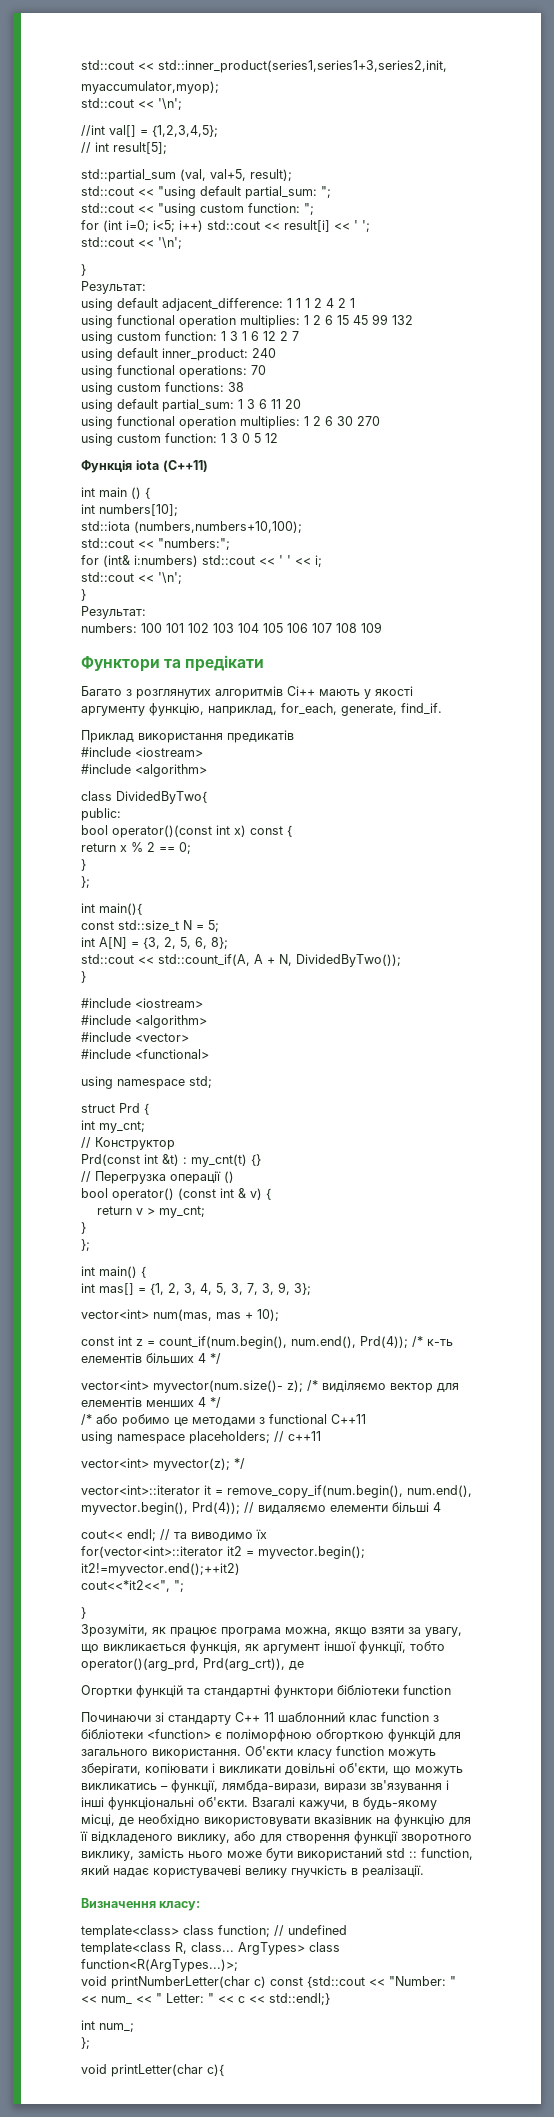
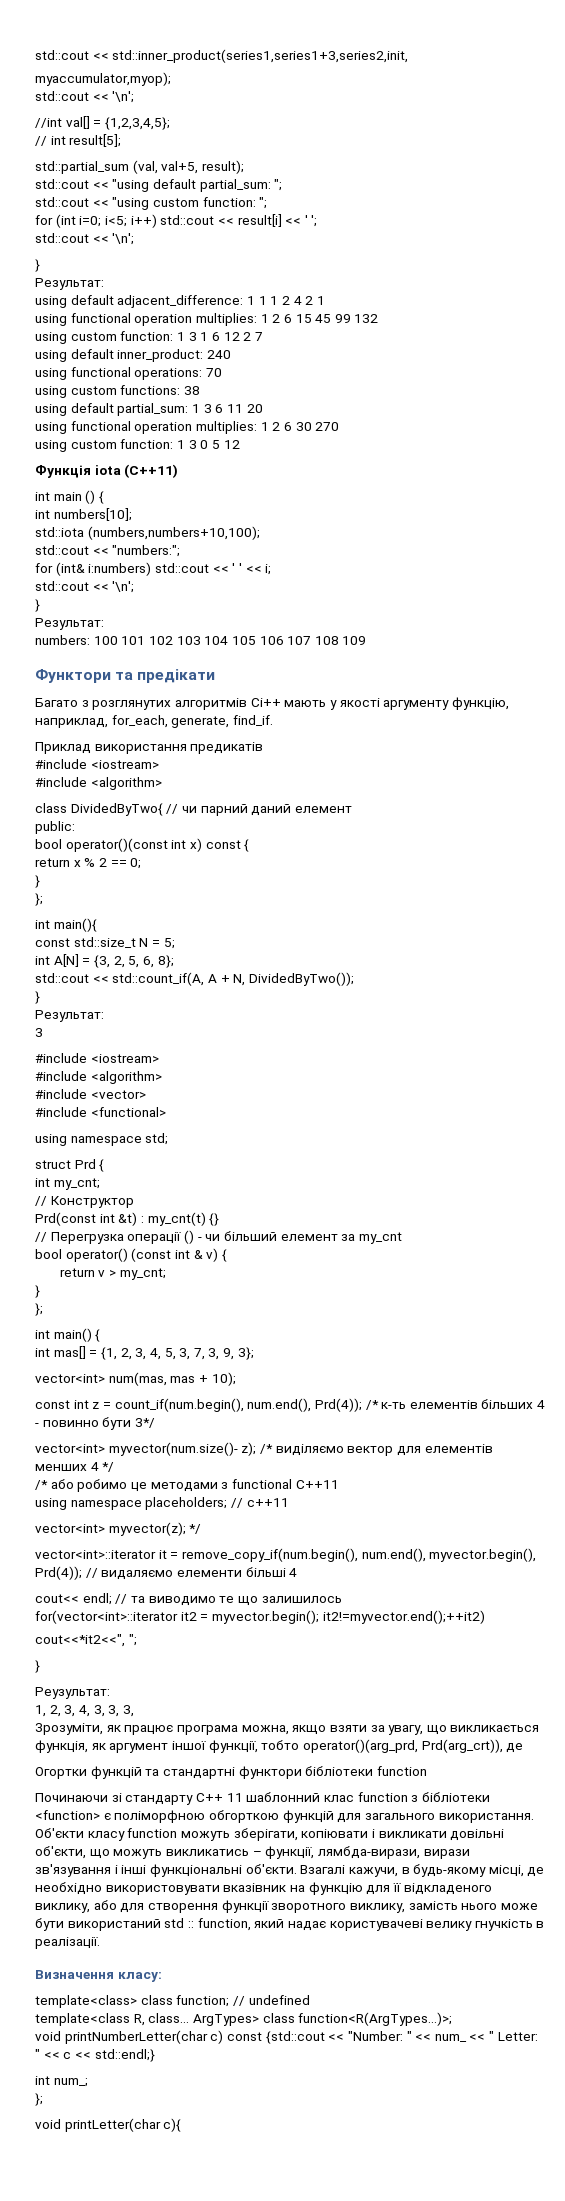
- class DividedByTwo{
+ class DividedByTwo{ // чи парний даний елемент
  std::cout << std::count_if(A, A + N, DividedByTwo());
  }
+ Результат:
+ 3
- // Перегрузка операції ()
+ // Перегрузка операції () - чи більший елемент за my_cnt
- const int z = count_if(num.begin(), num.end(), Prd(4)); /* к-ть елементів більших 4 */
+ const int z = count_if(num.begin(), num.end(), Prd(4)); /* к-ть елементів більших 4 - повинно бути 3*/
- cout<< endl; // та виводимо їх
+ cout<< endl; // та виводимо те що залишилось
+ Реузультат:
+ 1, 2, 3, 4, 3, 3, 3,

